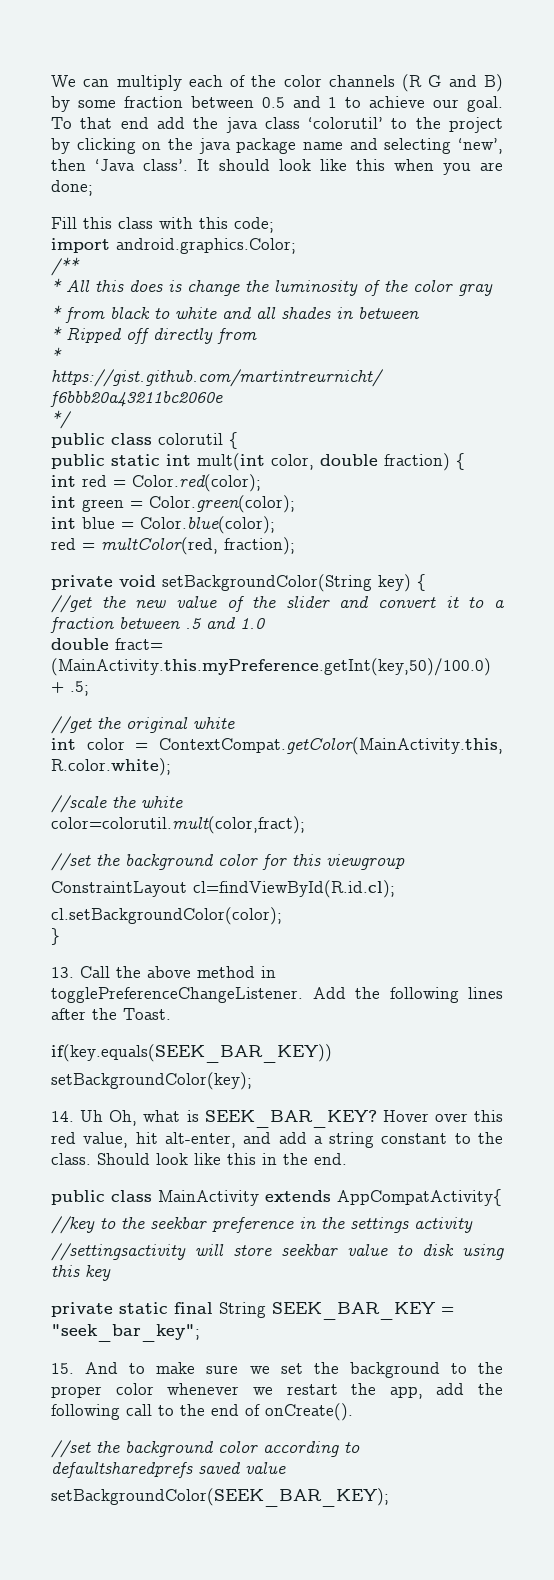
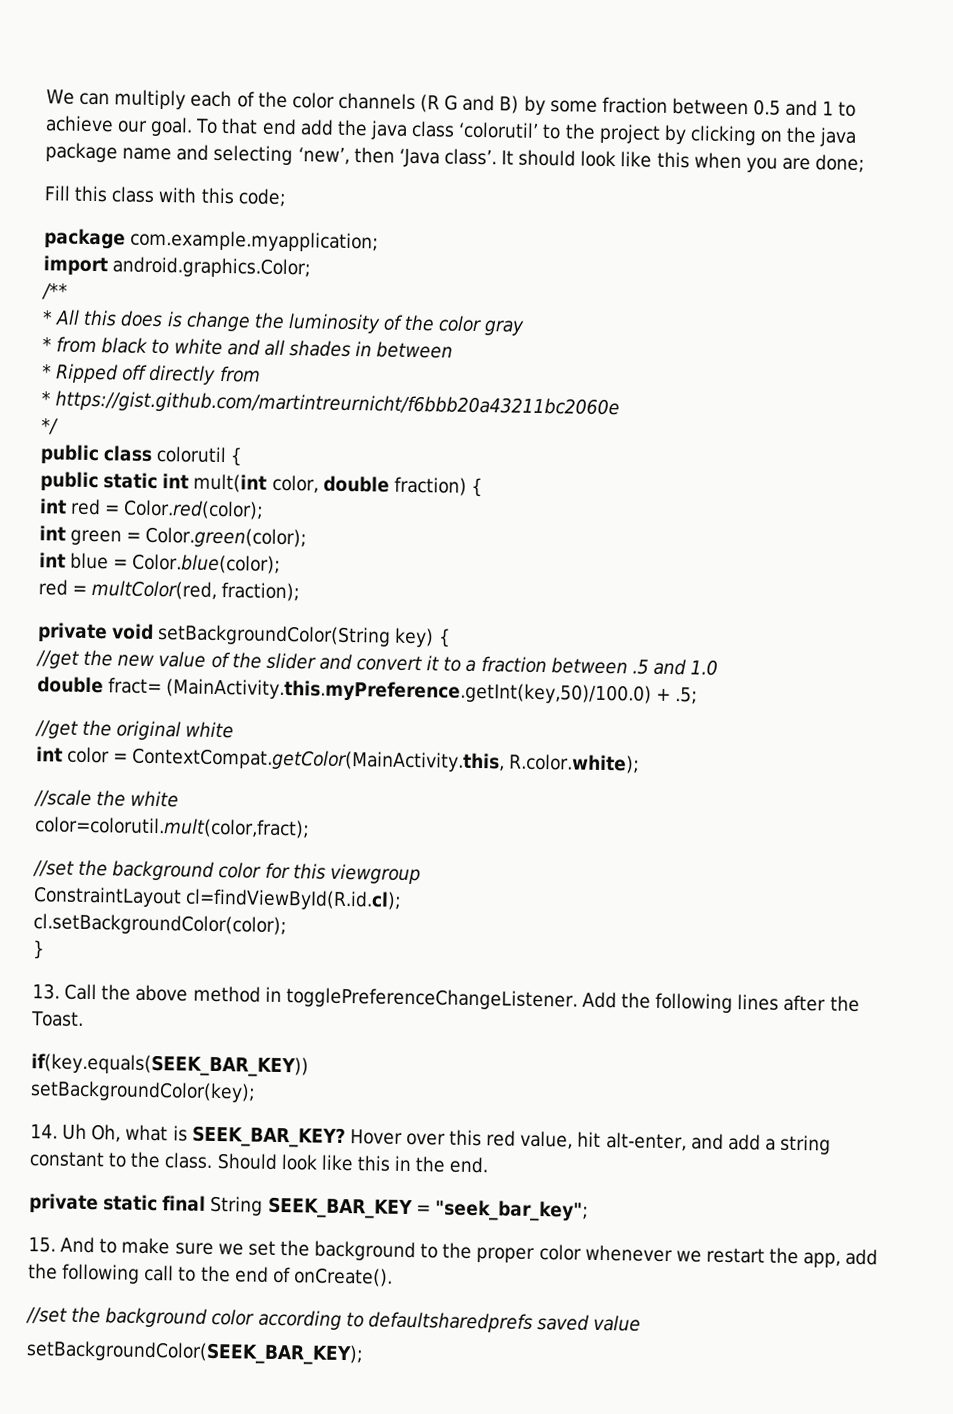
+ package com.example.myapplication;
- public class MainActivity extends AppCompatActivity{
- //key to the seekbar preference in the settings activity
- //settingsactivity will store seekbar value to disk using this key

